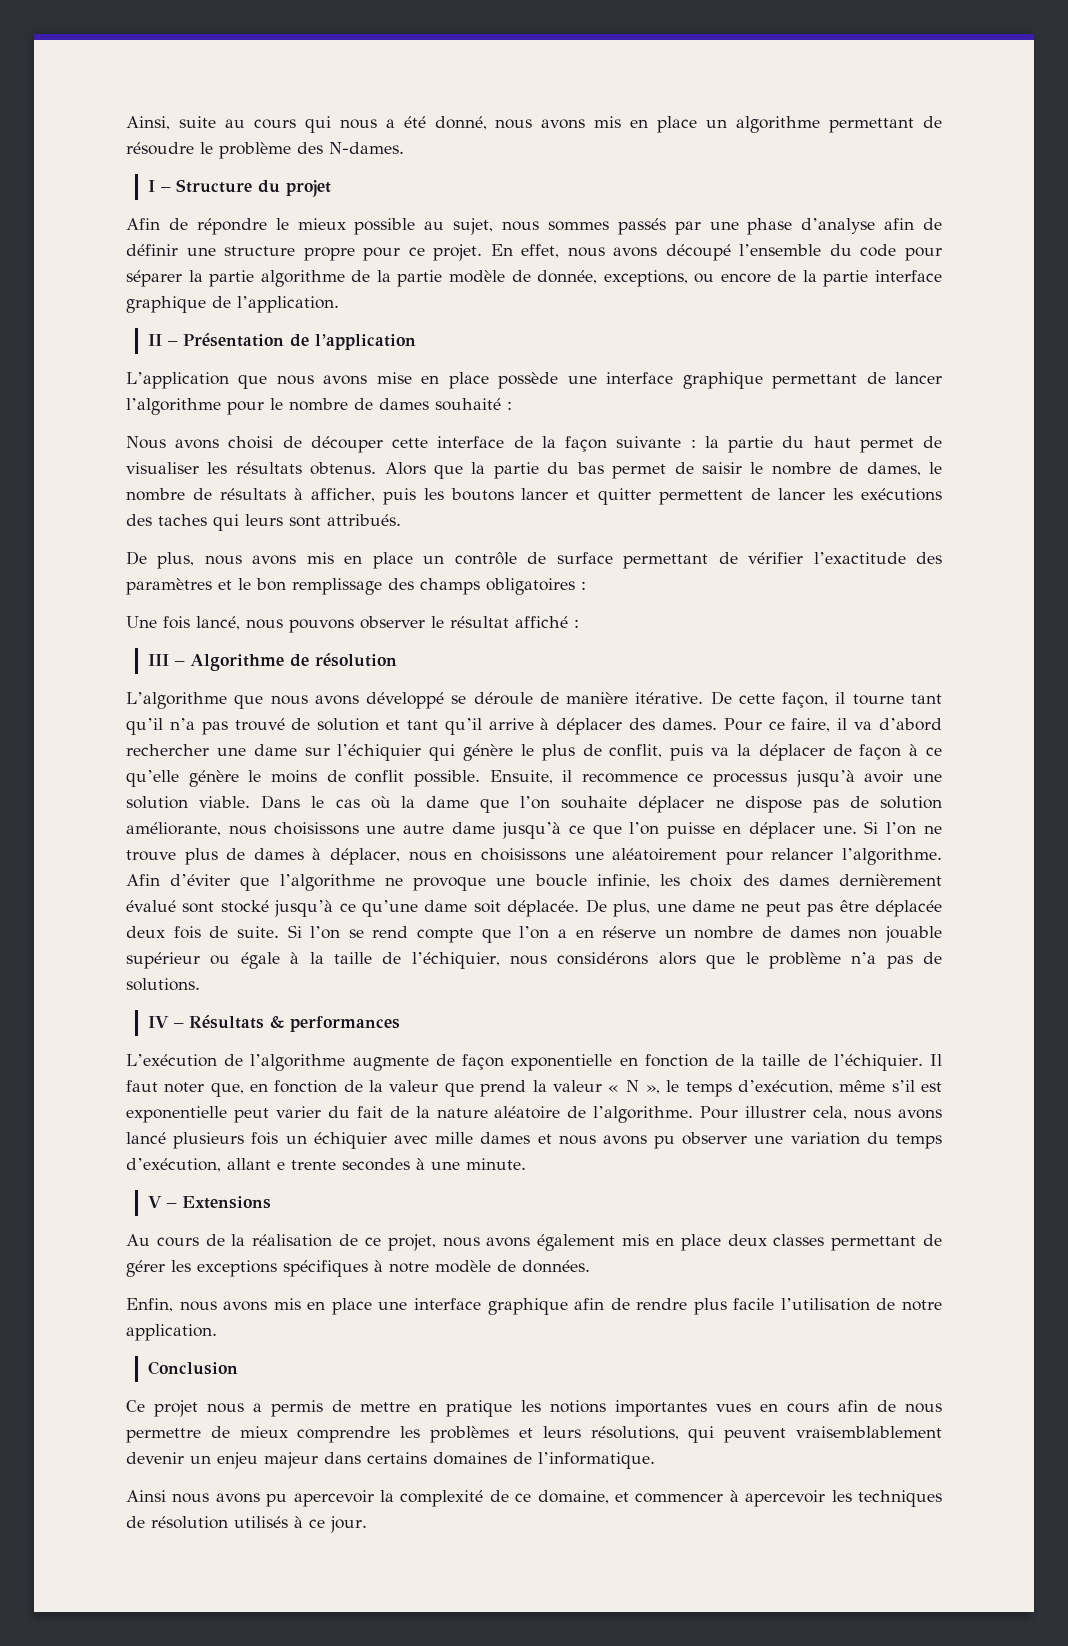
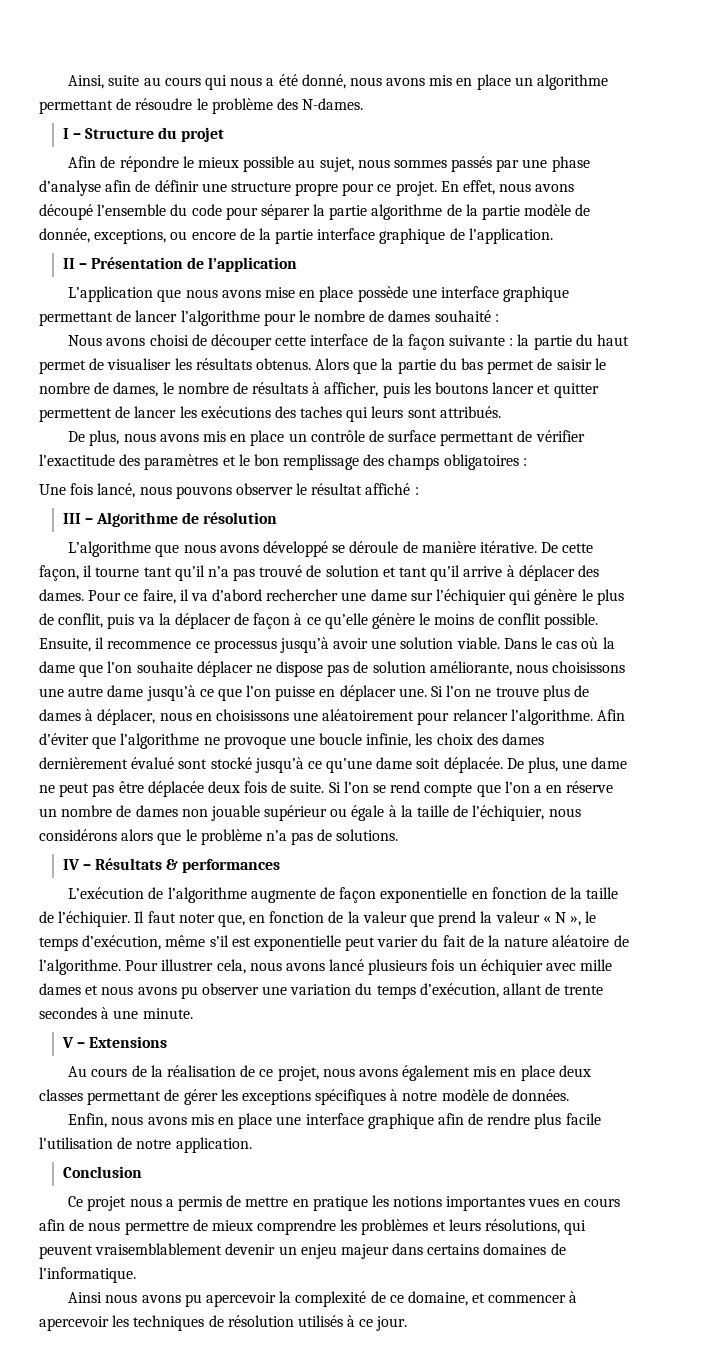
- Pour illustrer cela, nous avons lancé plusieurs fois un échiquier avec mille dames et nous avons pu observer une variation du temps d’exécution, allant e trente secondes à une minute.
+ Pour illustrer cela, nous avons lancé plusieurs fois un échiquier avec mille dames et nous avons pu observer une variation du temps d’exécution, allant de trente secondes à une minute.

